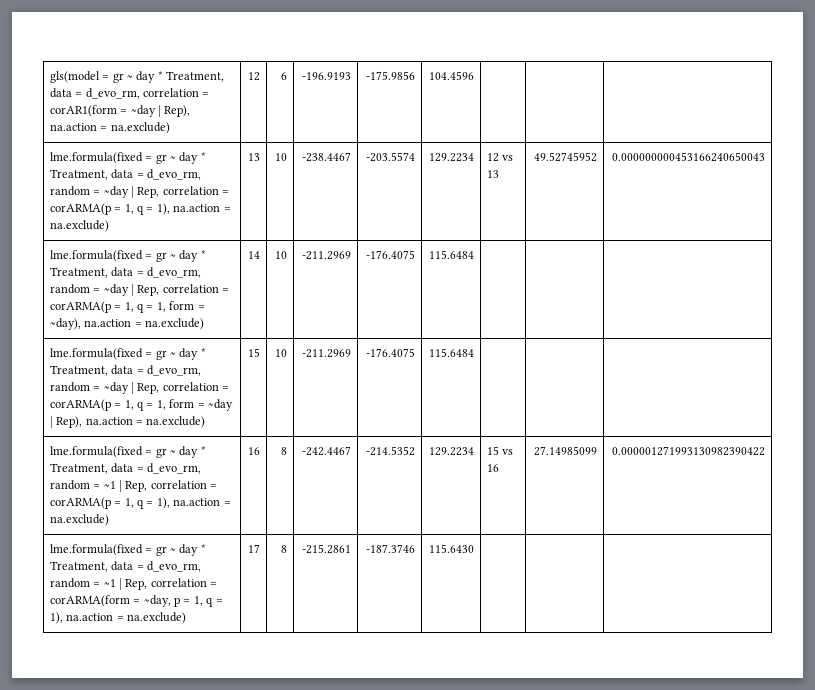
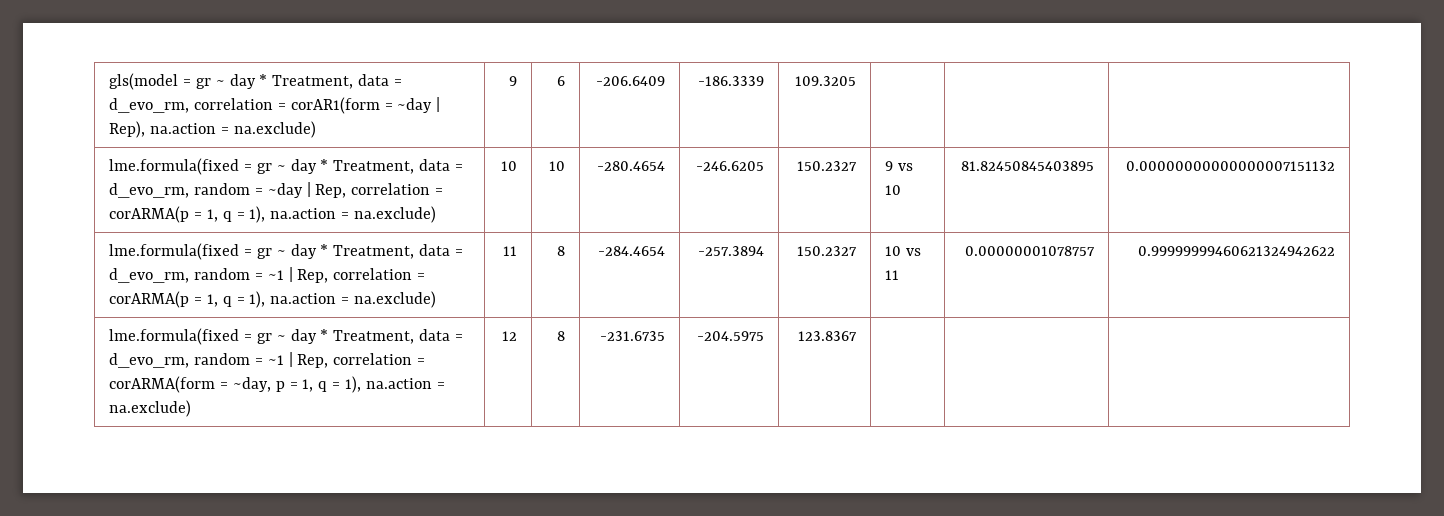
- gls(model = gr ~ day * Treatment, data = d_evo_rm, correlation = corAR1(form = ~day | Rep), na.action = na.exclude) | 12 | 6 | -196.9193 | -175.9856 | 104.4596 | | |
+ gls(model = gr ~ day * Treatment, data = d_evo_rm, correlation = corAR1(form = ~day | Rep), na.action = na.exclude) | 9 | 6 | -206.6409 | -186.3339 | 109.3205 | | |
- lme.formula(fixed = gr ~ day * Treatment, data = d_evo_rm, random = ~day | Rep, correlation = corARMA(p = 1, q = 1), na.action = na.exclude) | 13 | 10 | -238.4467 | -203.5574 | 129.2234 | 12 vs 13 | 49.52745952 | 0.000000000453166240650043
- lme.formula(fixed = gr ~ day * Treatment, data = d_evo_rm, random = ~day | Rep, correlation = corARMA(p = 1, q = 1, form = ~day), na.action = na.exclude) | 14 | 10 | -211.2969 | -176.4075 | 115.6484 | | |
- lme.formula(fixed = gr ~ day * Treatment, data = d_evo_rm, random = ~day | Rep, correlation = corARMA(p = 1, q = 1, form = ~day | Rep), na.action = na.exclude) | 15 | 10 | -211.2969 | -176.4075 | 115.6484 | | |
+ lme.formula(fixed = gr ~ day * Treatment, data = d_evo_rm, random = ~day | Rep, correlation = corARMA(p = 1, q = 1), na.action = na.exclude) | 10 | 10 | -280.4654 | -246.6205 | 150.2327 | 9 vs 10 | 81.82450845403895 | 0.00000000000000007151132
- lme.formula(fixed = gr ~ day * Treatment, data = d_evo_rm, random = ~1 | Rep, correlation = corARMA(p = 1, q = 1), na.action = na.exclude) | 16 | 8 | -242.4467 | -214.5352 | 129.2234 | 15 vs 16 | 27.14985099 | 0.000001271993130982390422
+ lme.formula(fixed = gr ~ day * Treatment, data = d_evo_rm, random = ~1 | Rep, correlation = corARMA(p = 1, q = 1), na.action = na.exclude) | 11 | 8 | -284.4654 | -257.3894 | 150.2327 | 10 vs 11 | 0.00000001078757 | 0.99999999460621324942622
- lme.formula(fixed = gr ~ day * Treatment, data = d_evo_rm, random = ~1 | Rep, correlation = corARMA(form = ~day, p = 1, q = 1), na.action = na.exclude) | 17 | 8 | -215.2861 | -187.3746 | 115.6430 | | |
+ lme.formula(fixed = gr ~ day * Treatment, data = d_evo_rm, random = ~1 | Rep, correlation = corARMA(form = ~day, p = 1, q = 1), na.action = na.exclude) | 12 | 8 | -231.6735 | -204.5975 | 123.8367 | | |

